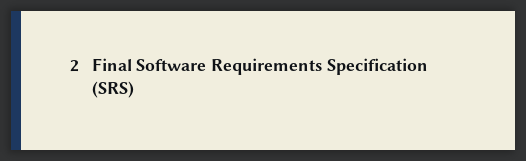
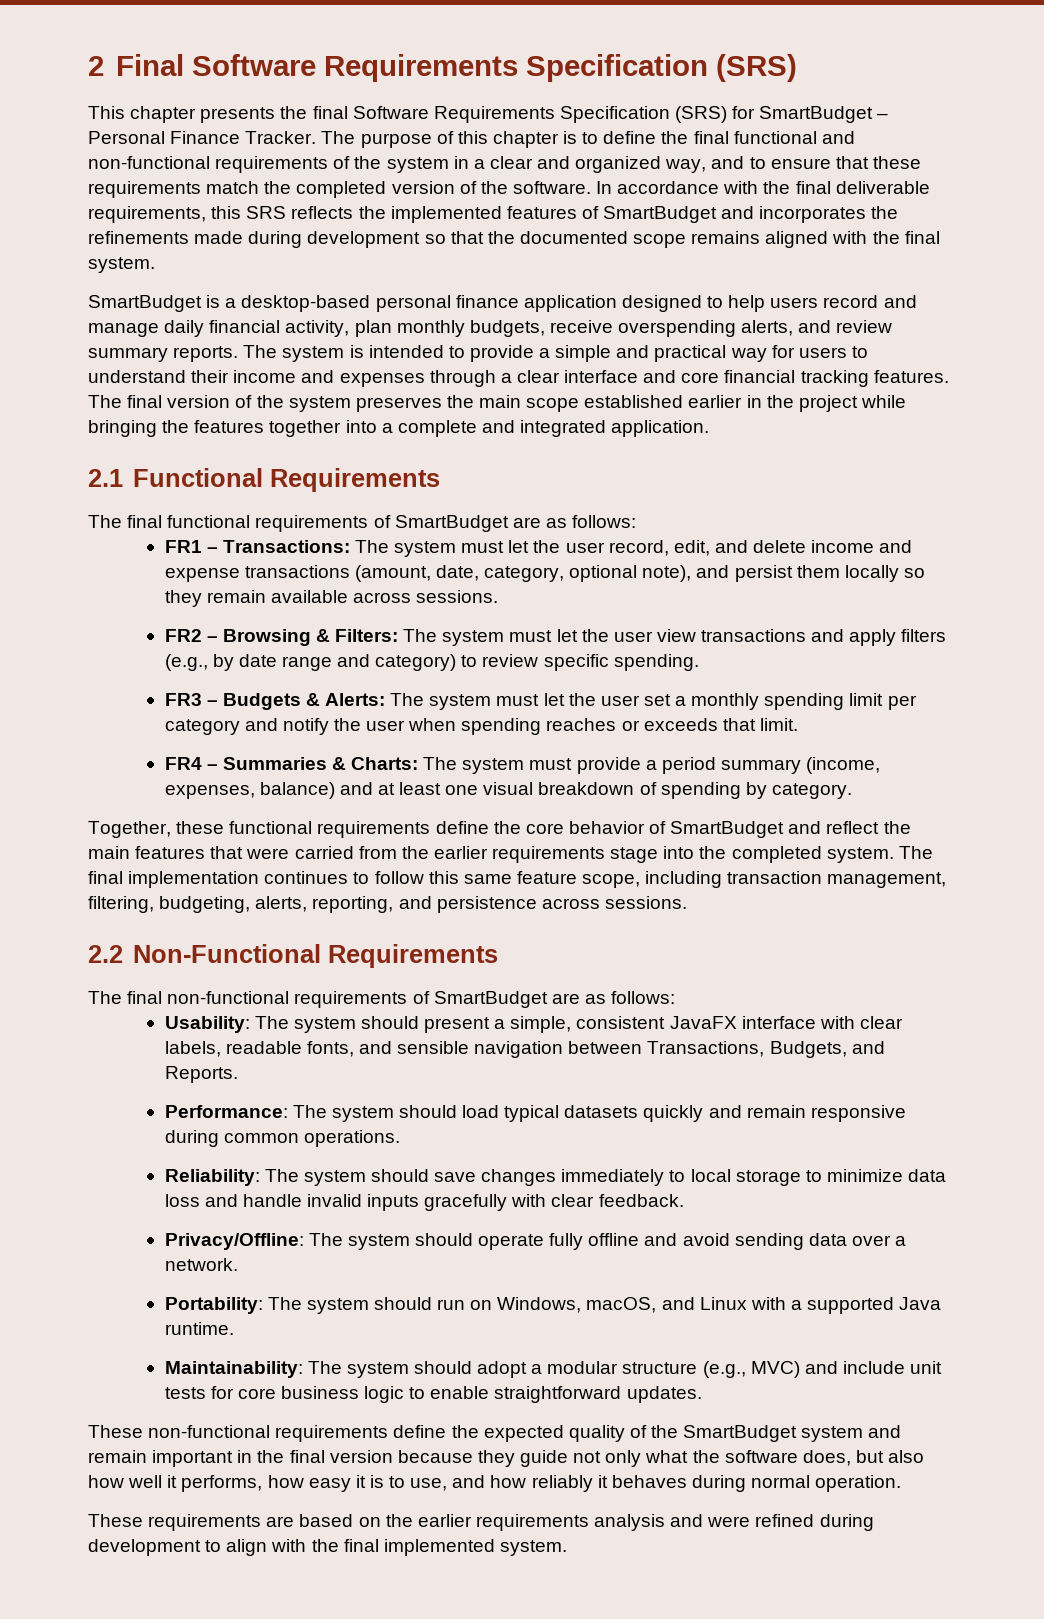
+ This chapter presents the final Software Requirements Specification (SRS) for SmartBudget – Personal Finance Tracker. The purpose of this chapter is to define the final functional and non-functional requirements of the system in a clear and organized way, and to ensure that these requirements match the completed version of the software. In accordance with the final deliverable requirements, this SRS reflects the implemented features of SmartBudget and incorporates the refinements made during development so that the documented scope remains aligned with the final system.
+ SmartBudget is a desktop-based personal finance application designed to help users record and manage daily financial activity, plan monthly budgets, receive overspending alerts, and review summary reports. The system is intended to provide a simple and practical way for users to understand their income and expenses through a clear interface and core financial tracking features. The final version of the system preserves the main scope established earlier in the project while bringing the features together into a complete and integrated application.
+ 2.1 Functional Requirements
+ The final functional requirements of SmartBudget are as follows:
+ FR1 – Transactions: The system must let the user record, edit, and delete income and expense transactions (amount, date, category, optional note), and persist them locally so they remain available across sessions.
+ FR2 – Browsing & Filters: The system must let the user view transactions and apply filters (e.g., by date range and category) to review specific spending.
+ FR3 – Budgets & Alerts: The system must let the user set a monthly spending limit per category and notify the user when spending reaches or exceeds that limit.
+ FR4 – Summaries & Charts: The system must provide a period summary (income, expenses, balance) and at least one visual breakdown of spending by category.
+ Together, these functional requirements define the core behavior of SmartBudget and reflect the main features that were carried from the earlier requirements stage into the completed system. The final implementation continues to follow this same feature scope, including transaction management, filtering, budgeting, alerts, reporting, and persistence across sessions.
+ 2.2 Non-Functional Requirements
+ The final non-functional requirements of SmartBudget are as follows:
+ Usability: The system should present a simple, consistent JavaFX interface with clear labels, readable fonts, and sensible navigation between Transactions, Budgets, and Reports.
+ Performance: The system should load typical datasets quickly and remain responsive during common operations.
+ Reliability: The system should save changes immediately to local storage to minimize data loss and handle invalid inputs gracefully with clear feedback.
+ Privacy/Offline: The system should operate fully offline and avoid sending data over a network.
+ Portability: The system should run on Windows, macOS, and Linux with a supported Java runtime.
+ Maintainability: The system should adopt a modular structure (e.g., MVC) and include unit tests for core business logic to enable straightforward updates.
+ These non-functional requirements define the expected quality of the SmartBudget system and remain important in the final version because they guide not only what the software does, but also how well it performs, how easy it is to use, and how reliably it behaves during normal operation.
+ These requirements are based on the earlier requirements analysis and were refined during development to align with the final implemented system.

